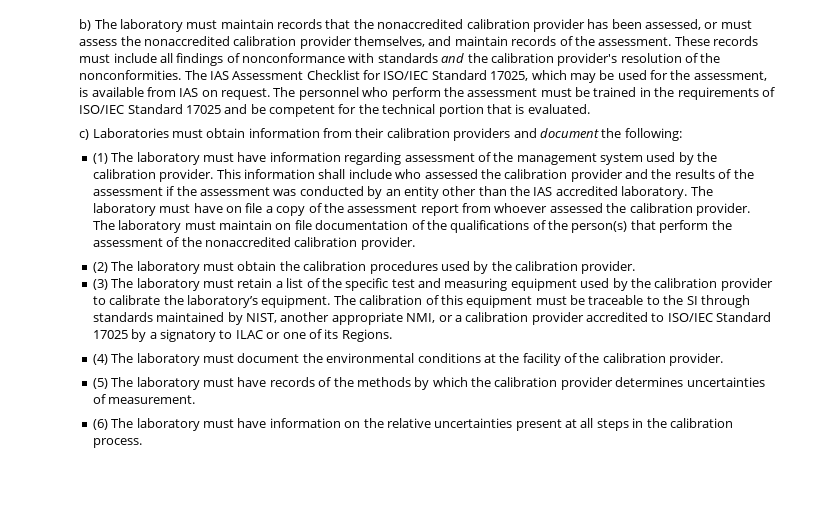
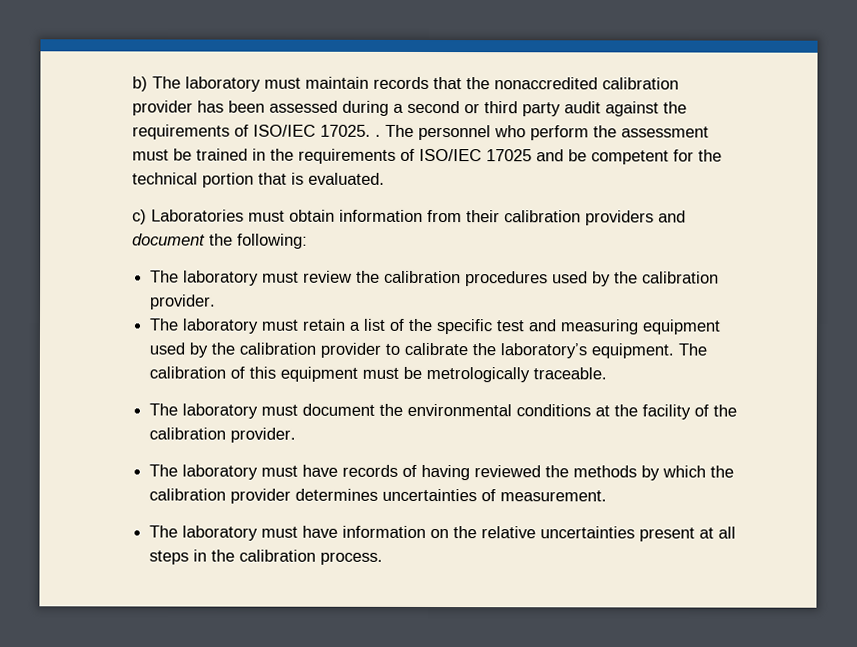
- b) The laboratory must maintain records that the nonaccredited calibration provider has been assessed, or must assess the nonaccredited calibration provider themselves, and maintain records of the assessment. These records must include all findings of nonconformance with standards and the calibration provider's resolution of the nonconformities. The IAS Assessment Checklist for ISO/IEC Standard 17025, which may be used for the assessment, is available from IAS on request.
+ b) The laboratory must maintain records that the nonaccredited calibration provider has been assessed during a second or third party audit against the requirements of ISO/IEC 17025. .
- The personnel who perform the assessment must be trained in the requirements of ISO/IEC Standard 17025 and be competent for the technical portion that is evaluated.
+ The personnel who perform the assessment must be trained in the requirements of ISO/IEC 17025 and be competent for the technical portion that is evaluated.
- (1) The laboratory must have information regarding assessment of the management system used by the calibration provider. This information shall include who assessed the calibration provider and the results of the assessment if the assessment was conducted by an entity other than the IAS accredited laboratory. The laboratory must have on file a copy of the assessment report from whoever assessed the calibration provider. The laboratory must maintain on file documentation of the qualifications of the person(s) that perform the assessment of the nonaccredited calibration provider.
- (2) The laboratory must obtain the calibration procedures used by the calibration provider.
+ The laboratory must review the calibration procedures used by the calibration provider.
- (3) The laboratory must retain a list of the specific test and measuring equipment used by the calibration provider to calibrate the laboratory’s equipment.
+ The laboratory must retain a list of the specific test and measuring equipment used by the calibration provider to calibrate the laboratory’s equipment.
- The calibration of this equipment must be traceable to the SI through standards maintained by NIST, another appropriate NMI, or a calibration provider accredited to ISO/IEC Standard 17025 by a signatory to ILAC or one of its Regions.
- (4) The laboratory must document the environmental conditions at the facility of the calibration provider.
+ The calibration of this equipment must be metrologically traceable.
+ The laboratory must document the environmental conditions at the facility of the calibration provider.
- (5) The laboratory must have records of the methods by which the calibration provider determines uncertainties of measurement.
+ The laboratory must have records of having reviewed the methods by which the calibration provider determines uncertainties of measurement.
- (6) The laboratory must have information on the relative uncertainties present at all steps in the calibration process.
+ The laboratory must have information on the relative uncertainties present at all steps in the calibration process.

